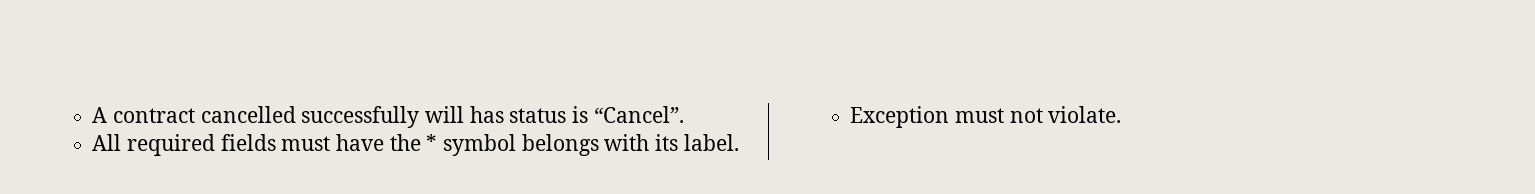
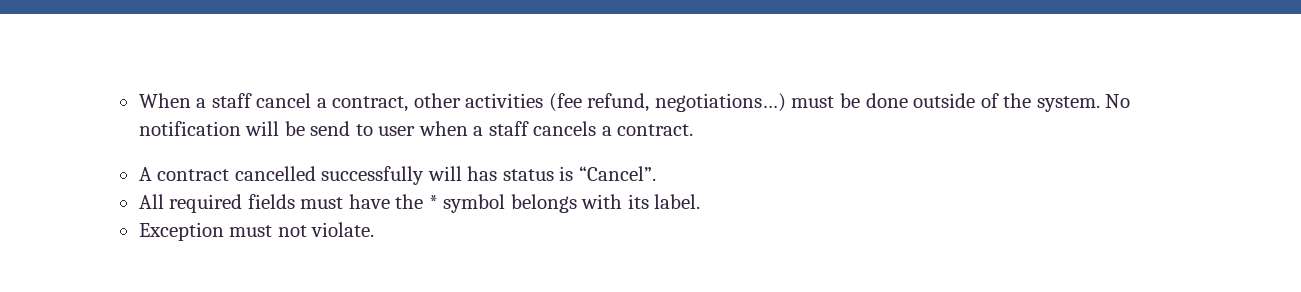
+ When a staff cancel a contract, other activities (fee refund, negotiations…) must be done outside of the system. No notification will be send to user when a staff cancels a contract.

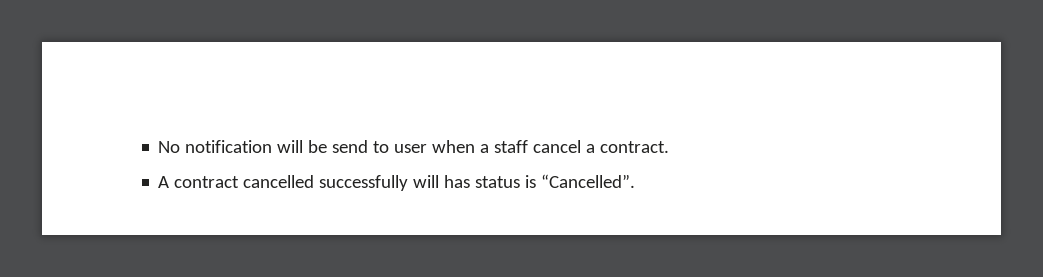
- When a staff cancel a contract, other activities (fee refund, negotiations…) must be done outside of the system. No notification will be send to user when a staff cancels a contract.
+ No notification will be send to user when a staff cancel a contract.
- A contract cancelled successfully will has status is “Cancel”.
- All required fields must have the * symbol belongs with its label.
- Exception must not violate.
+ A contract cancelled successfully will has status is “Cancelled”.

